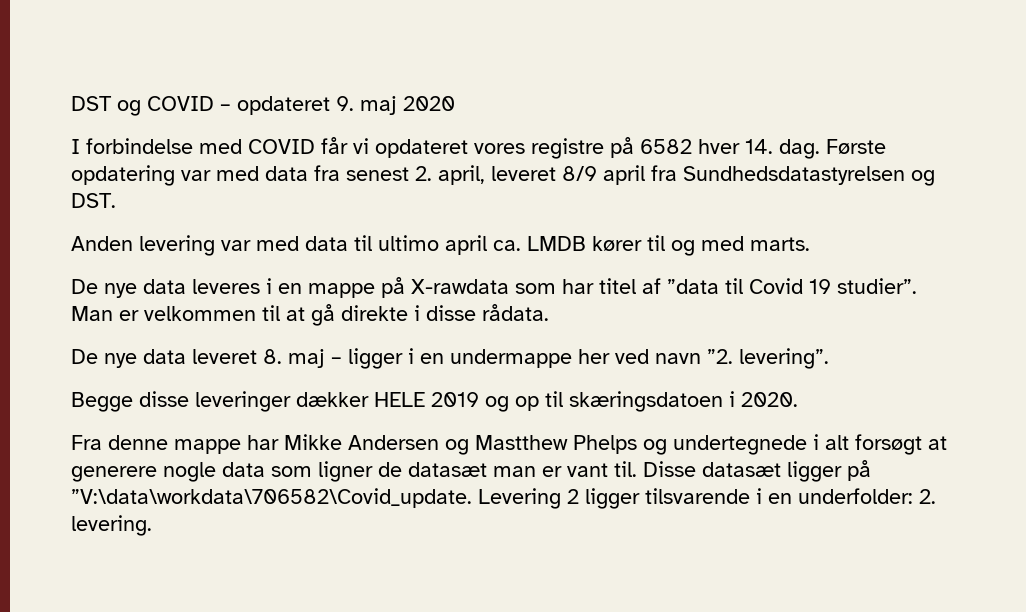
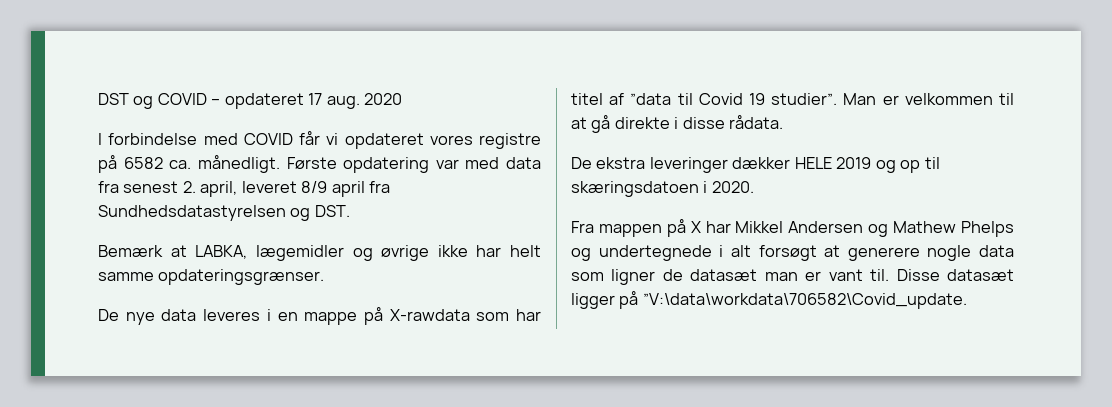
- DST og COVID – opdateret 9. maj 2020
+ DST og COVID – opdateret 17 aug. 2020
- I forbindelse med COVID får vi opdateret vores registre på 6582 hver 14. dag.
+ I forbindelse med COVID får vi opdateret vores registre på 6582 ca. månedligt.
- Anden levering var med data til ultimo april ca. LMDB kører til og med marts.
+ Bemærk at LABKA, lægemidler og øvrige ikke har helt samme opdateringsgrænser.
- De nye data leveret 8. maj – ligger i en undermappe her ved navn ”2. levering”.
- Begge disse leveringer dækker HELE 2019 og op til skæringsdatoen i 2020.
+ De ekstra leveringer dækker HELE 2019 og op til skæringsdatoen i 2020.
- Fra denne mappe har Mikke Andersen og Mastthew Phelps og undertegnede i alt forsøgt at generere nogle data som ligner de datasæt man er vant til.
+ Fra mappen på X har Mikkel Andersen og Mathew Phelps og undertegnede i alt forsøgt at generere nogle data som ligner de datasæt man er vant til.
- Levering 2 ligger tilsvarende i en underfolder: 2. levering.

